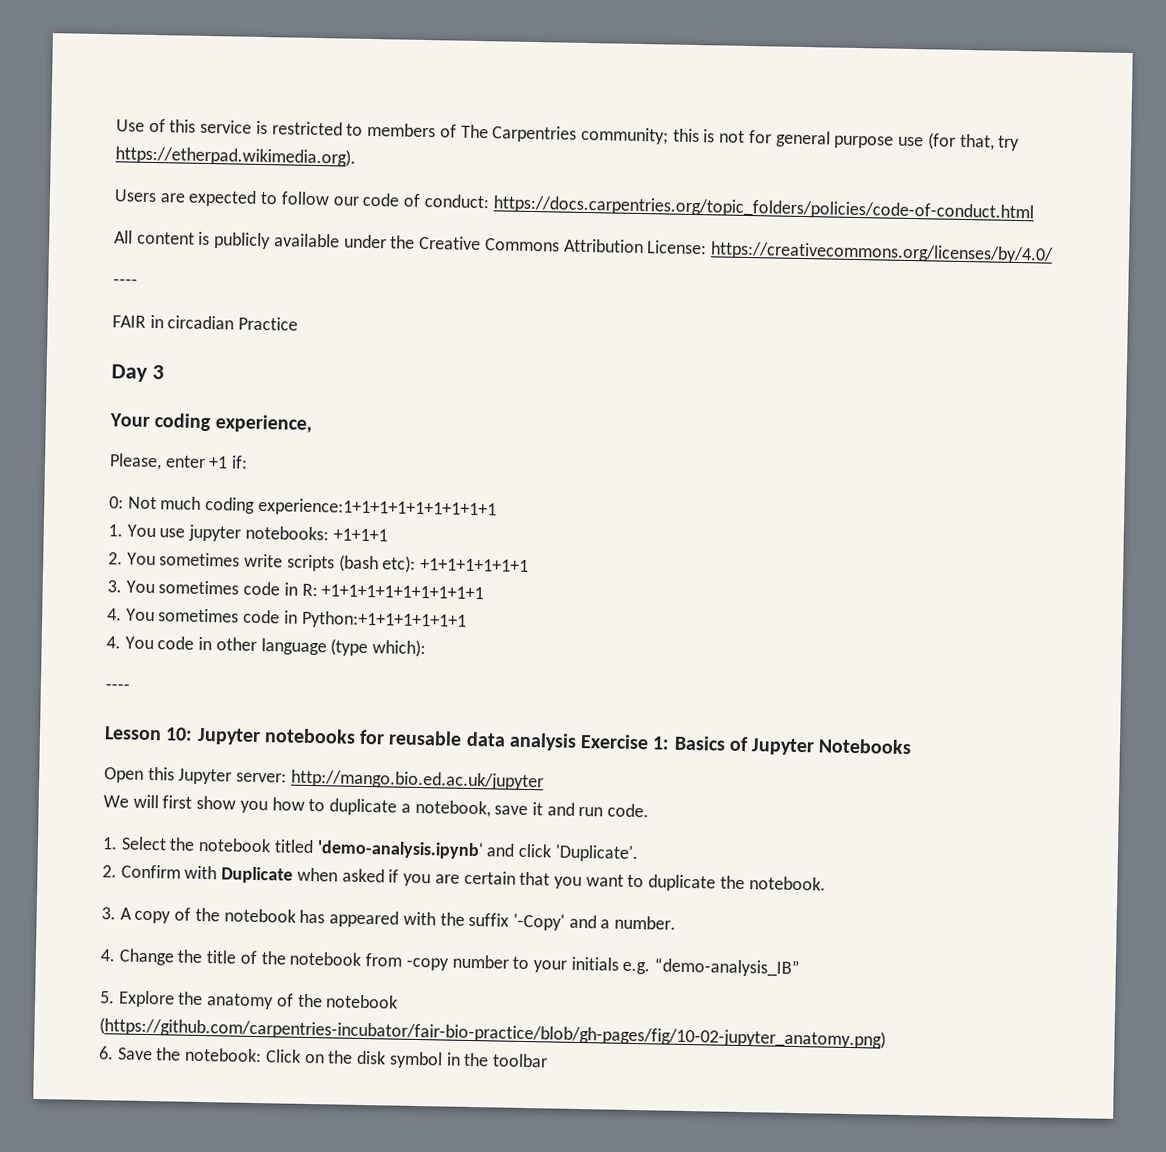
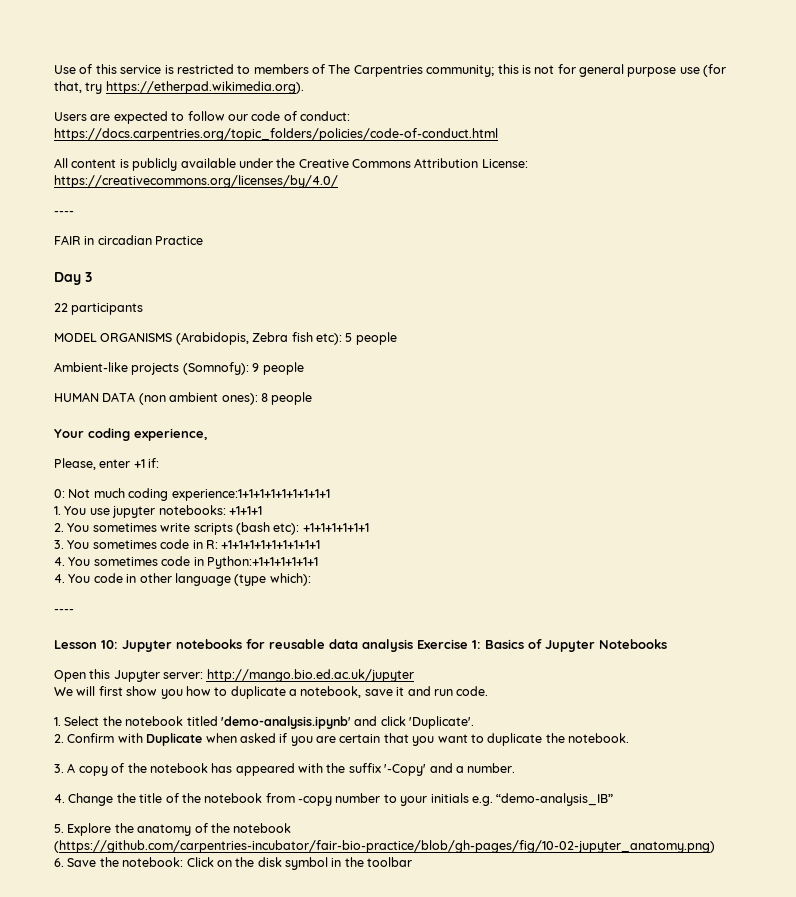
+ 22 participants
+ MODEL ORGANISMS (Arabidopis, Zebra fish etc): 5 people
+ Ambient-like projects (Somnofy): 9 people
+ HUMAN DATA (non ambient ones): 8 people

